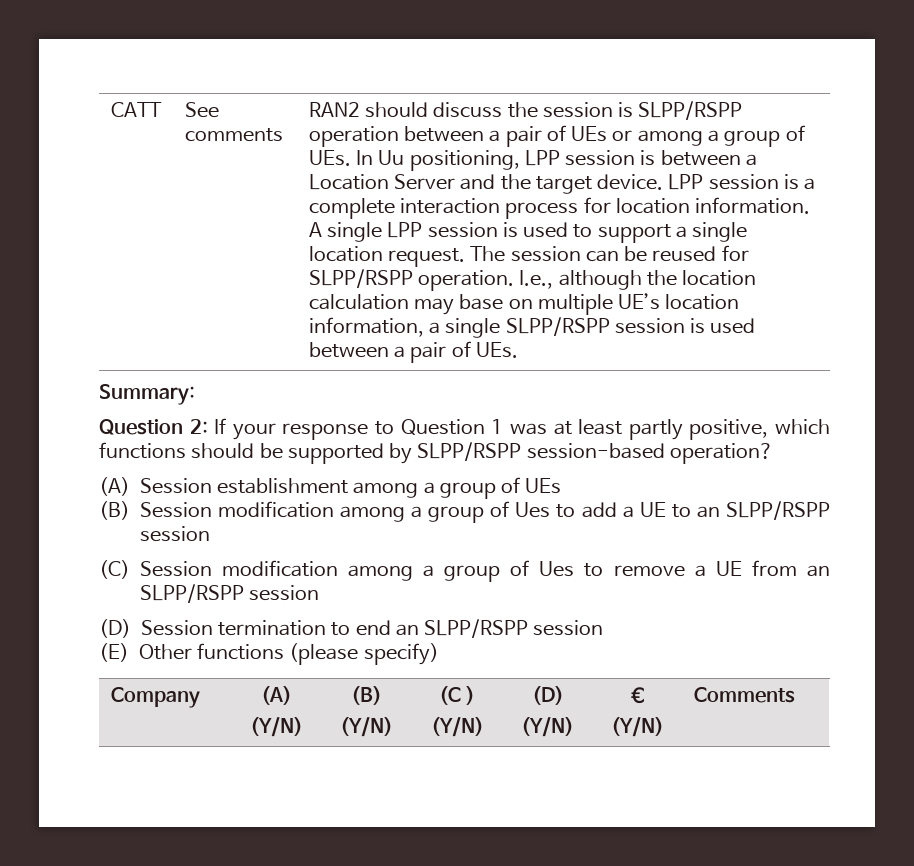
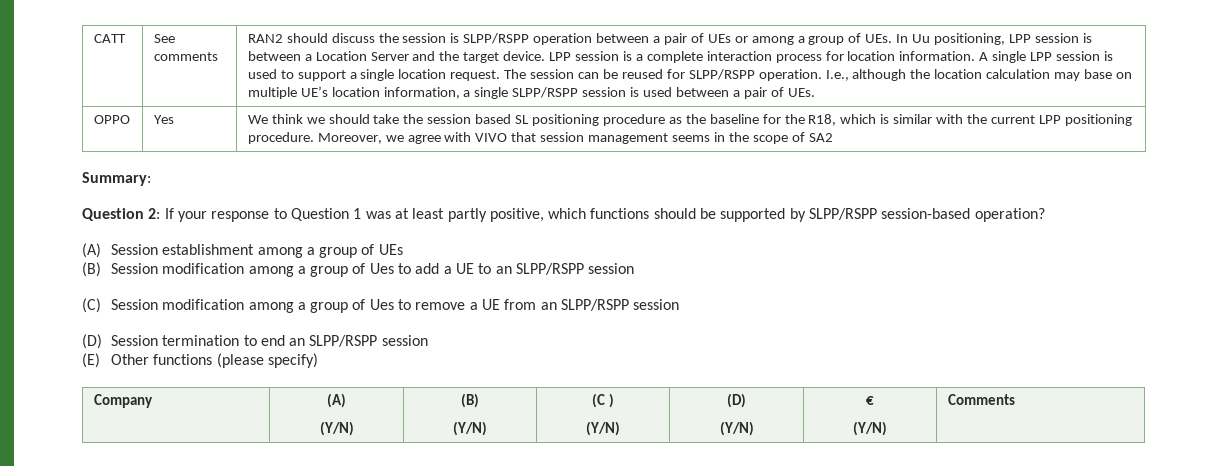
+ OPPO | Yes | We think we should take the session based SL positioning procedure as the baseline for the R18, which is similar with the current LPP positioning procedure. Moreover, we agree with VIVO that session management seems in the scope of SA2

